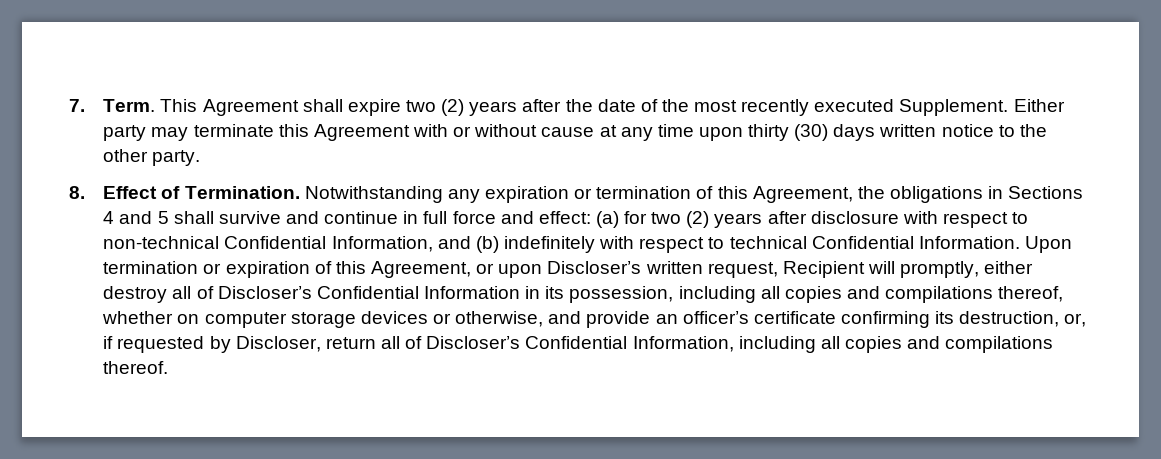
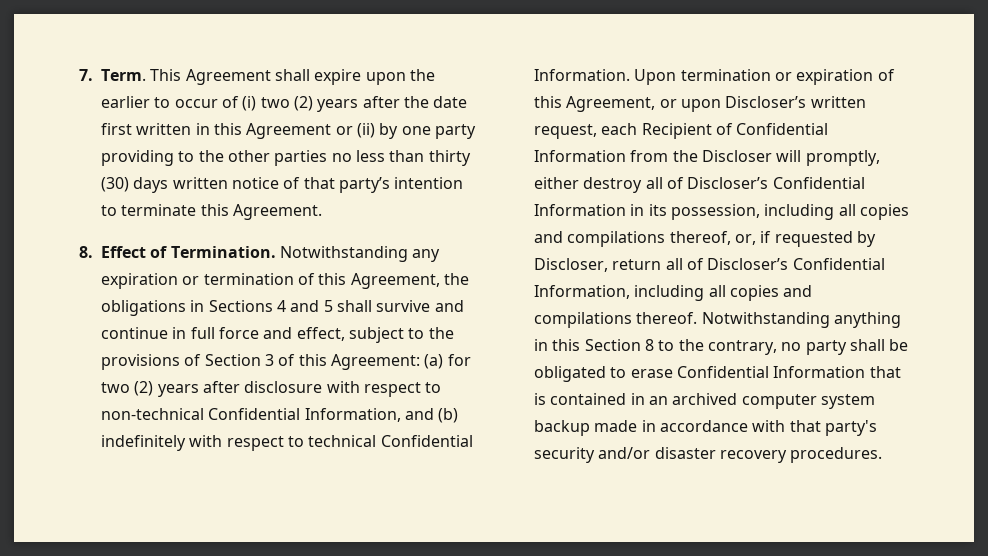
- This Agreement shall expire two (2) years after the date of the most recently executed Supplement. Either party may terminate this Agreement with or without cause at any time upon thirty (30) days written notice to the other party.
+ This Agreement shall expire upon the earlier to occur of (i) two (2) years after the date first written in this Agreement or (ii) by one party providing to the other parties no less than thirty (30) days written notice of that party’s intention to terminate this Agreement.
- Notwithstanding any expiration or termination of this Agreement, the obligations in Sections 4 and 5 shall survive and continue in full force and effect: (a) for two (2) years after disclosure with respect to non-technical Confidential Information, and (b) indefinitely with respect to technical Confidential Information.
+ Notwithstanding any expiration or termination of this Agreement, the obligations in Sections 4 and 5 shall survive and continue in full force and effect, subject to the provisions of Section 3 of this Agreement: (a) for two (2) years after disclosure with respect to non-technical Confidential Information, and (b) indefinitely with respect to technical Confidential Information.
- Upon termination or expiration of this Agreement, or upon Discloser’s written request, Recipient will promptly, either destroy all of Discloser’s Confidential Information in its possession, including all copies and compilations thereof, whether on computer storage devices or otherwise, and provide an officer’s certificate confirming its destruction, or, if requested by Discloser, return all of Discloser’s Confidential Information, including all copies and compilations thereof.
+ Upon termination or expiration of this Agreement, or upon Discloser’s written request, each Recipient of Confidential Information from the Discloser will promptly, either destroy all of Discloser’s Confidential Information in its possession, including all copies and compilations thereof, or, if requested by Discloser, return all of Discloser’s Confidential Information, including all copies and compilations thereof.
+ Notwithstanding anything in this Section 8 to the contrary, no party shall be obligated to erase Confidential Information that is contained in an archived computer system backup made in accordance with that party's security and/or disaster recovery procedures.

